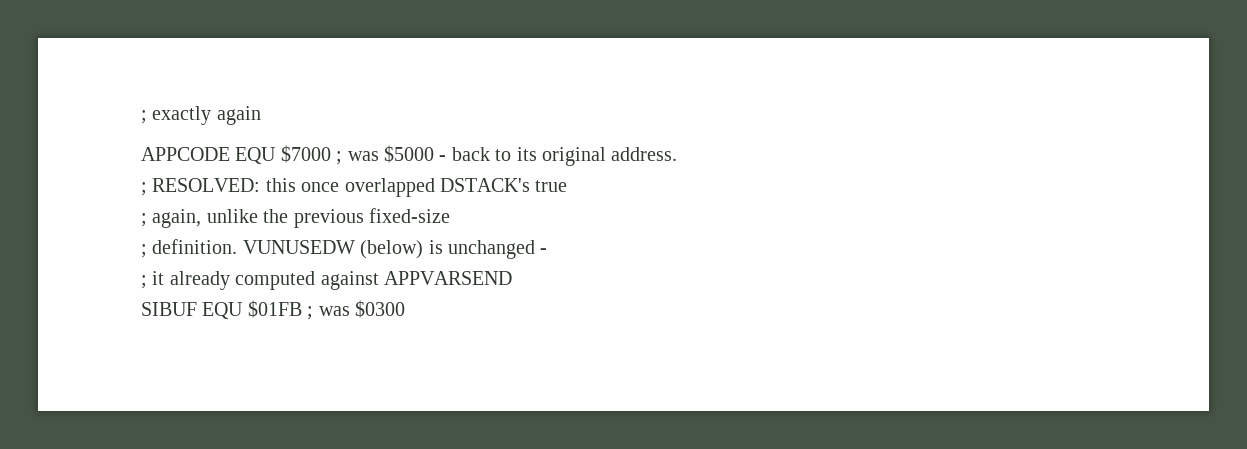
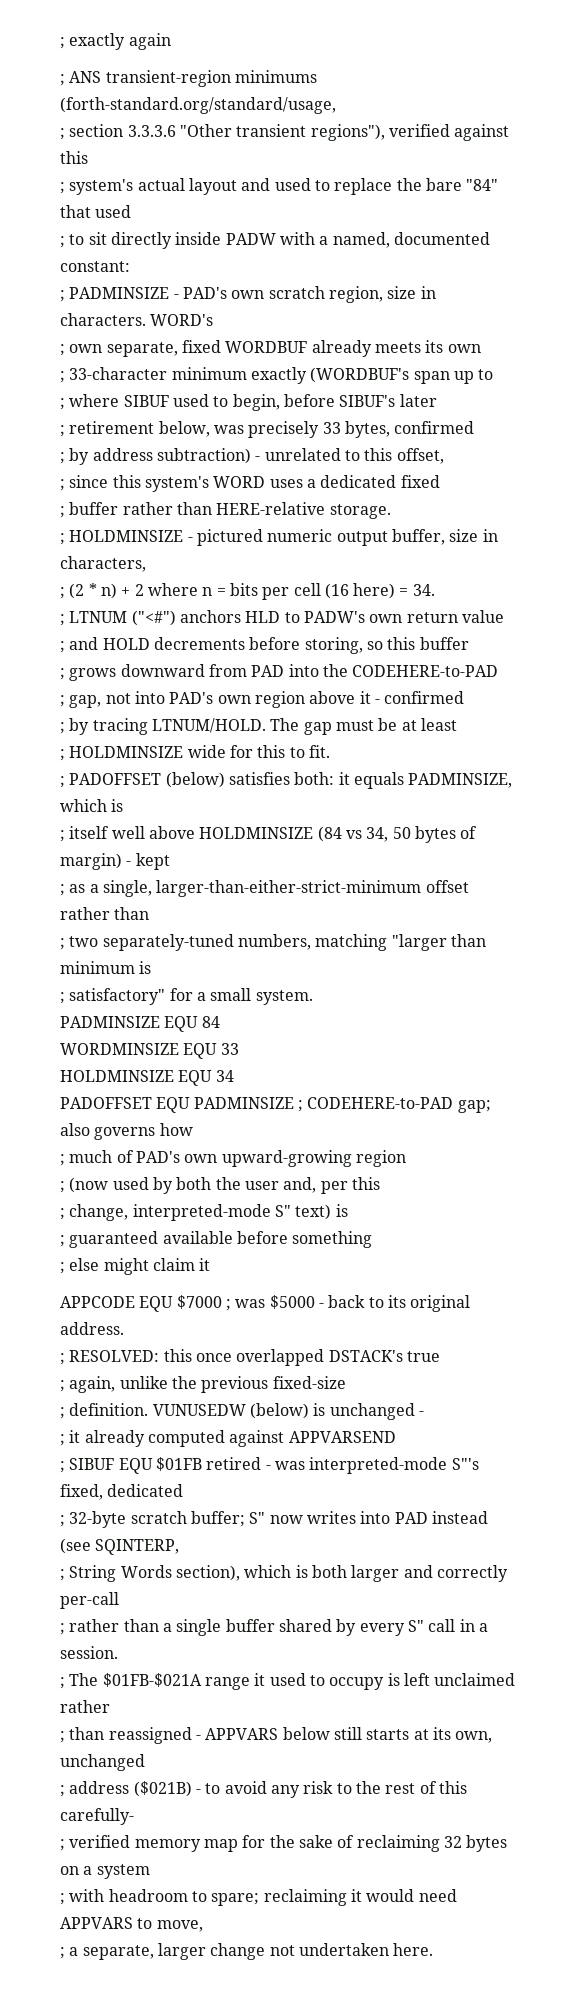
+ ; ANS transient-region minimums (forth-standard.org/standard/usage,
+ ; section 3.3.3.6 "Other transient regions"), verified against this
+ ; system's actual layout and used to replace the bare "84" that used
+ ; to sit directly inside PADW with a named, documented constant:
+ ; PADMINSIZE - PAD's own scratch region, size in characters. WORD's
+ ; own separate, fixed WORDBUF already meets its own
+ ; 33-character minimum exactly (WORDBUF's span up to
+ ; where SIBUF used to begin, before SIBUF's later
+ ; retirement below, was precisely 33 bytes, confirmed
+ ; by address subtraction) - unrelated to this offset,
+ ; since this system's WORD uses a dedicated fixed
+ ; buffer rather than HERE-relative storage.
+ ; HOLDMINSIZE - pictured numeric output buffer, size in characters,
+ ; (2 * n) + 2 where n = bits per cell (16 here) = 34.
+ ; LTNUM ("<#") anchors HLD to PADW's own return value
+ ; and HOLD decrements before storing, so this buffer
+ ; grows downward from PAD into the CODEHERE-to-PAD
+ ; gap, not into PAD's own region above it - confirmed
+ ; by tracing LTNUM/HOLD. The gap must be at least
+ ; HOLDMINSIZE wide for this to fit.
+ ; PADOFFSET (below) satisfies both: it equals PADMINSIZE, which is
+ ; itself well above HOLDMINSIZE (84 vs 34, 50 bytes of margin) - kept
+ ; as a single, larger-than-either-strict-minimum offset rather than
+ ; two separately-tuned numbers, matching "larger than minimum is
+ ; satisfactory" for a small system.
+ PADMINSIZE EQU 84
+ WORDMINSIZE EQU 33
+ HOLDMINSIZE EQU 34
+ PADOFFSET EQU PADMINSIZE ; CODEHERE-to-PAD gap; also governs how
+ ; much of PAD's own upward-growing region
+ ; (now used by both the user and, per this
+ ; change, interpreted-mode S" text) is
+ ; guaranteed available before something
+ ; else might claim it
- SIBUF EQU $01FB ; was $0300
+ ; SIBUF EQU $01FB retired - was interpreted-mode S"'s fixed, dedicated
+ ; 32-byte scratch buffer; S" now writes into PAD instead (see SQINTERP,
+ ; String Words section), which is both larger and correctly per-call
+ ; rather than a single buffer shared by every S" call in a session.
+ ; The $01FB-$021A range it used to occupy is left unclaimed rather
+ ; than reassigned - APPVARS below still starts at its own, unchanged
+ ; address ($021B) - to avoid any risk to the rest of this carefully-
+ ; verified memory map for the sake of reclaiming 32 bytes on a system
+ ; with headroom to spare; reclaiming it would need APPVARS to move,
+ ; a separate, larger change not undertaken here.

